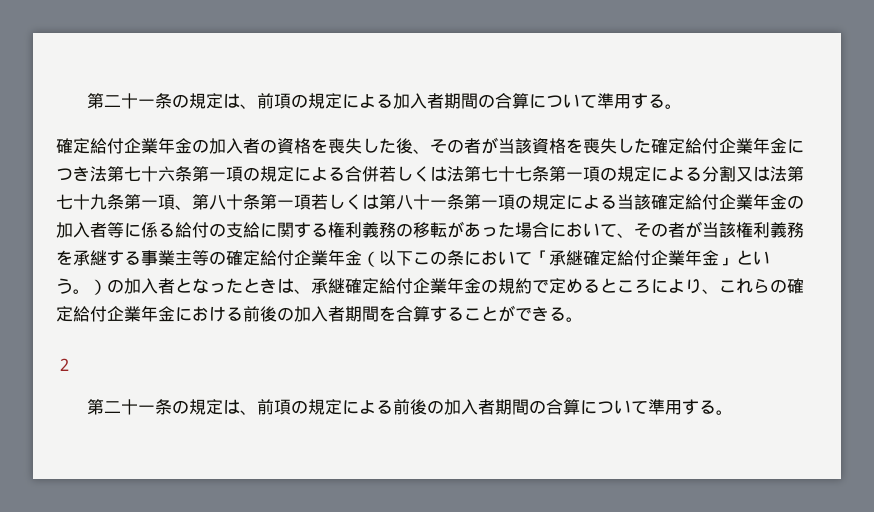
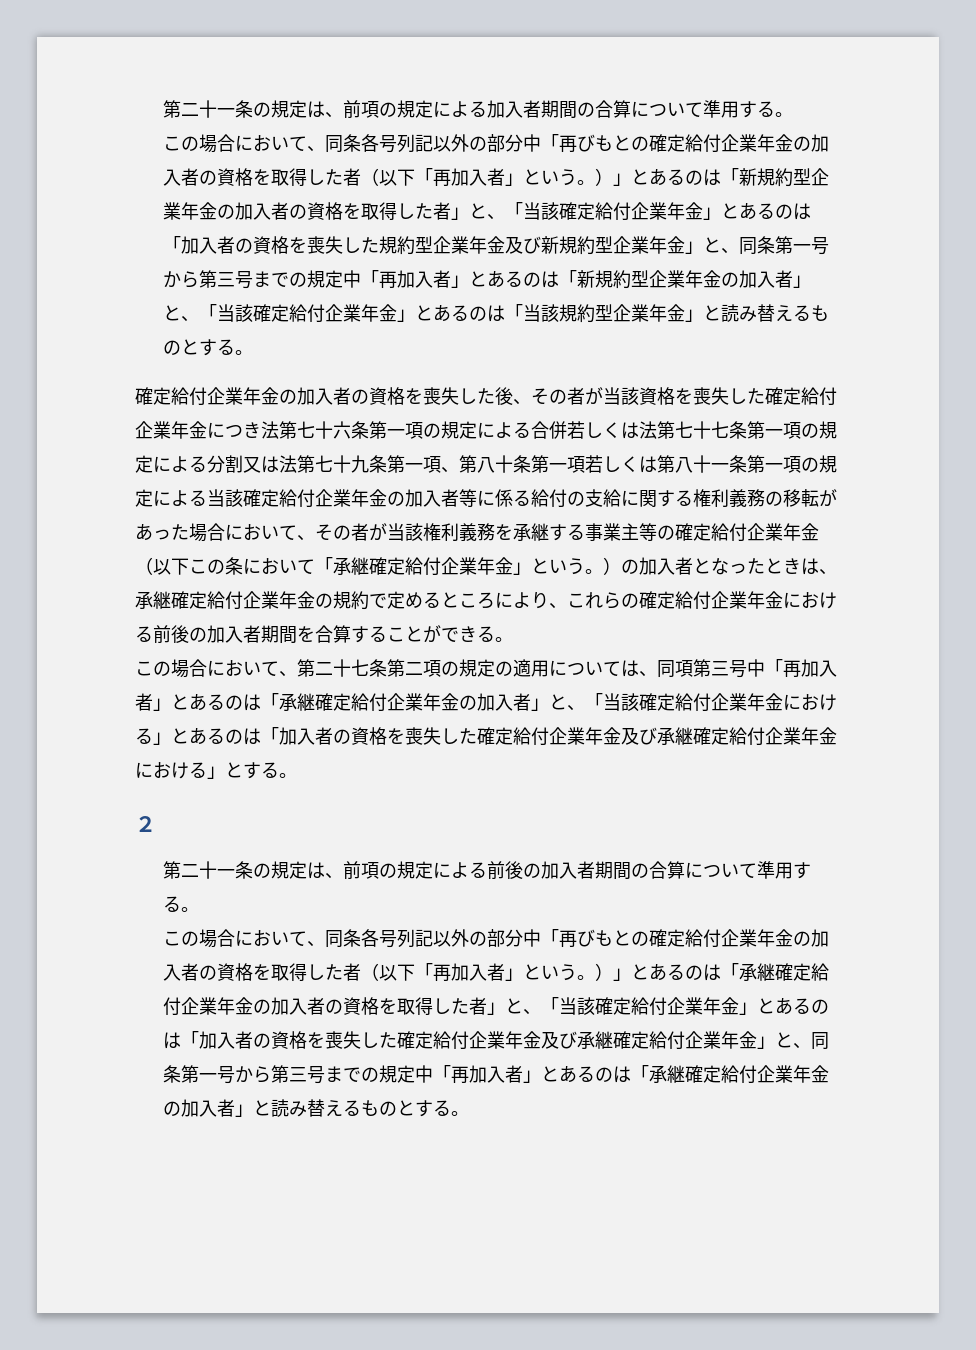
+ この場合において、同条各号列記以外の部分中「再びもとの確定給付企業年金の加入者の資格を取得した者（以下「再加入者」という。）」とあるのは「新規約型企業年金の加入者の資格を取得した者」と、「当該確定給付企業年金」とあるのは「加入者の資格を喪失した規約型企業年金及び新規約型企業年金」と、同条第一号から第三号までの規定中「再加入者」とあるのは「新規約型企業年金の加入者」と、「当該確定給付企業年金」とあるのは「当該規約型企業年金」と読み替えるものとする。
+ この場合において、第二十七条第二項の規定の適用については、同項第三号中「再加入者」とあるのは「承継確定給付企業年金の加入者」と、「当該確定給付企業年金における」とあるのは「加入者の資格を喪失した確定給付企業年金及び承継確定給付企業年金における」とする。
+ この場合において、同条各号列記以外の部分中「再びもとの確定給付企業年金の加入者の資格を取得した者（以下「再加入者」という。）」とあるのは「承継確定給付企業年金の加入者の資格を取得した者」と、「当該確定給付企業年金」とあるのは「加入者の資格を喪失した確定給付企業年金及び承継確定給付企業年金」と、同条第一号から第三号までの規定中「再加入者」とあるのは「承継確定給付企業年金の加入者」と読み替えるものとする。

